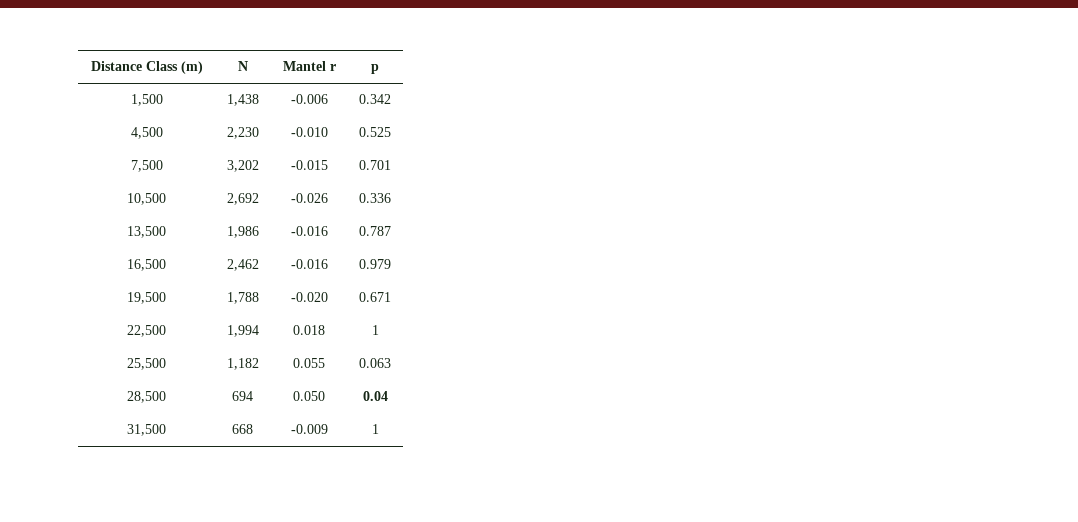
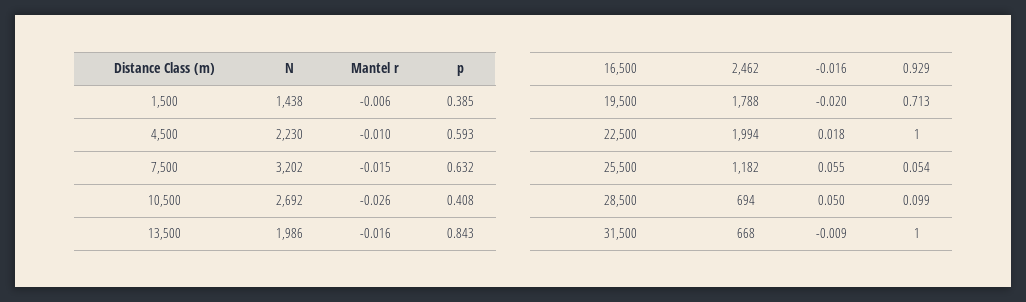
- 1,500 | 1,438 | -0.006 | 0.342
+ 1,500 | 1,438 | -0.006 | 0.385
- 4,500 | 2,230 | -0.010 | 0.525
+ 4,500 | 2,230 | -0.010 | 0.593
- 7,500 | 3,202 | -0.015 | 0.701
+ 7,500 | 3,202 | -0.015 | 0.632
- 10,500 | 2,692 | -0.026 | 0.336
+ 10,500 | 2,692 | -0.026 | 0.408
- 13,500 | 1,986 | -0.016 | 0.787
+ 13,500 | 1,986 | -0.016 | 0.843
- 16,500 | 2,462 | -0.016 | 0.979
+ 16,500 | 2,462 | -0.016 | 0.929
- 19,500 | 1,788 | -0.020 | 0.671
+ 19,500 | 1,788 | -0.020 | 0.713
- 25,500 | 1,182 | 0.055 | 0.063
+ 25,500 | 1,182 | 0.055 | 0.054
- 28,500 | 694 | 0.050 | 0.04
+ 28,500 | 694 | 0.050 | 0.099

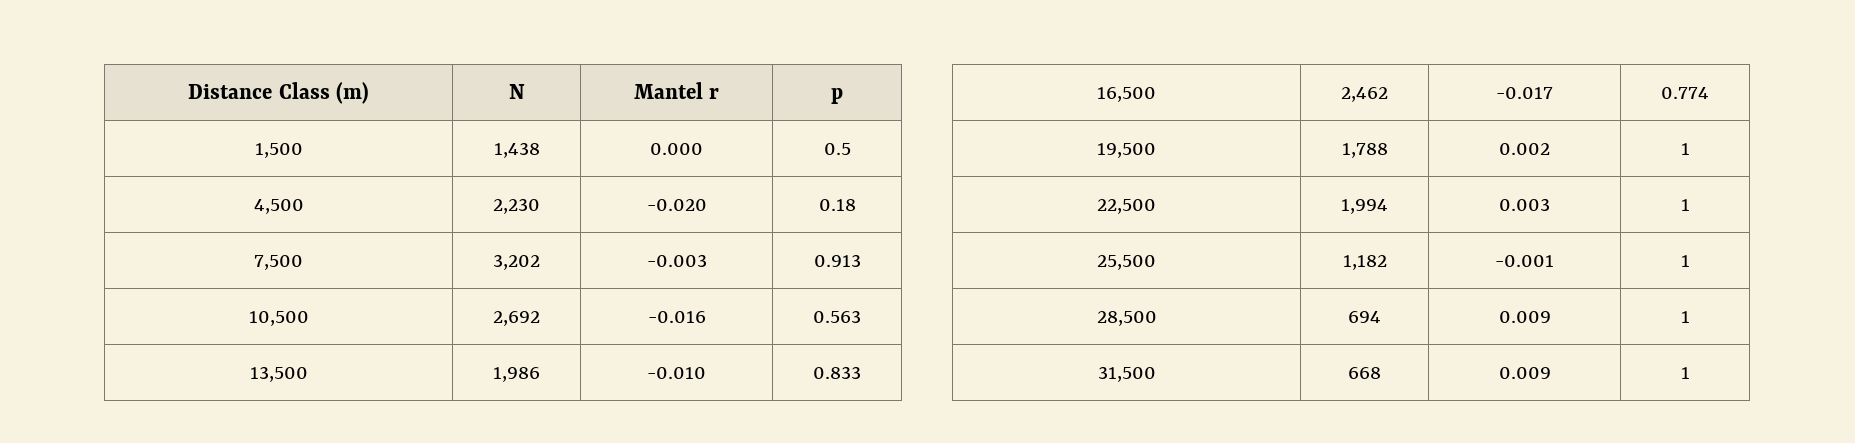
- 1,500 | 1,438 | -0.006 | 0.385
+ 1,500 | 1,438 | 0.000 | 0.5
- 4,500 | 2,230 | -0.010 | 0.593
+ 4,500 | 2,230 | -0.020 | 0.18
- 7,500 | 3,202 | -0.015 | 0.632
+ 7,500 | 3,202 | -0.003 | 0.913
- 10,500 | 2,692 | -0.026 | 0.408
+ 10,500 | 2,692 | -0.016 | 0.563
- 13,500 | 1,986 | -0.016 | 0.843
+ 13,500 | 1,986 | -0.010 | 0.833
- 16,500 | 2,462 | -0.016 | 0.929
+ 16,500 | 2,462 | -0.017 | 0.774
- 19,500 | 1,788 | -0.020 | 0.713
+ 19,500 | 1,788 | 0.002 | 1
- 22,500 | 1,994 | 0.018 | 1
+ 22,500 | 1,994 | 0.003 | 1
- 25,500 | 1,182 | 0.055 | 0.054
+ 25,500 | 1,182 | -0.001 | 1
- 28,500 | 694 | 0.050 | 0.099
+ 28,500 | 694 | 0.009 | 1
- 31,500 | 668 | -0.009 | 1
+ 31,500 | 668 | 0.009 | 1

